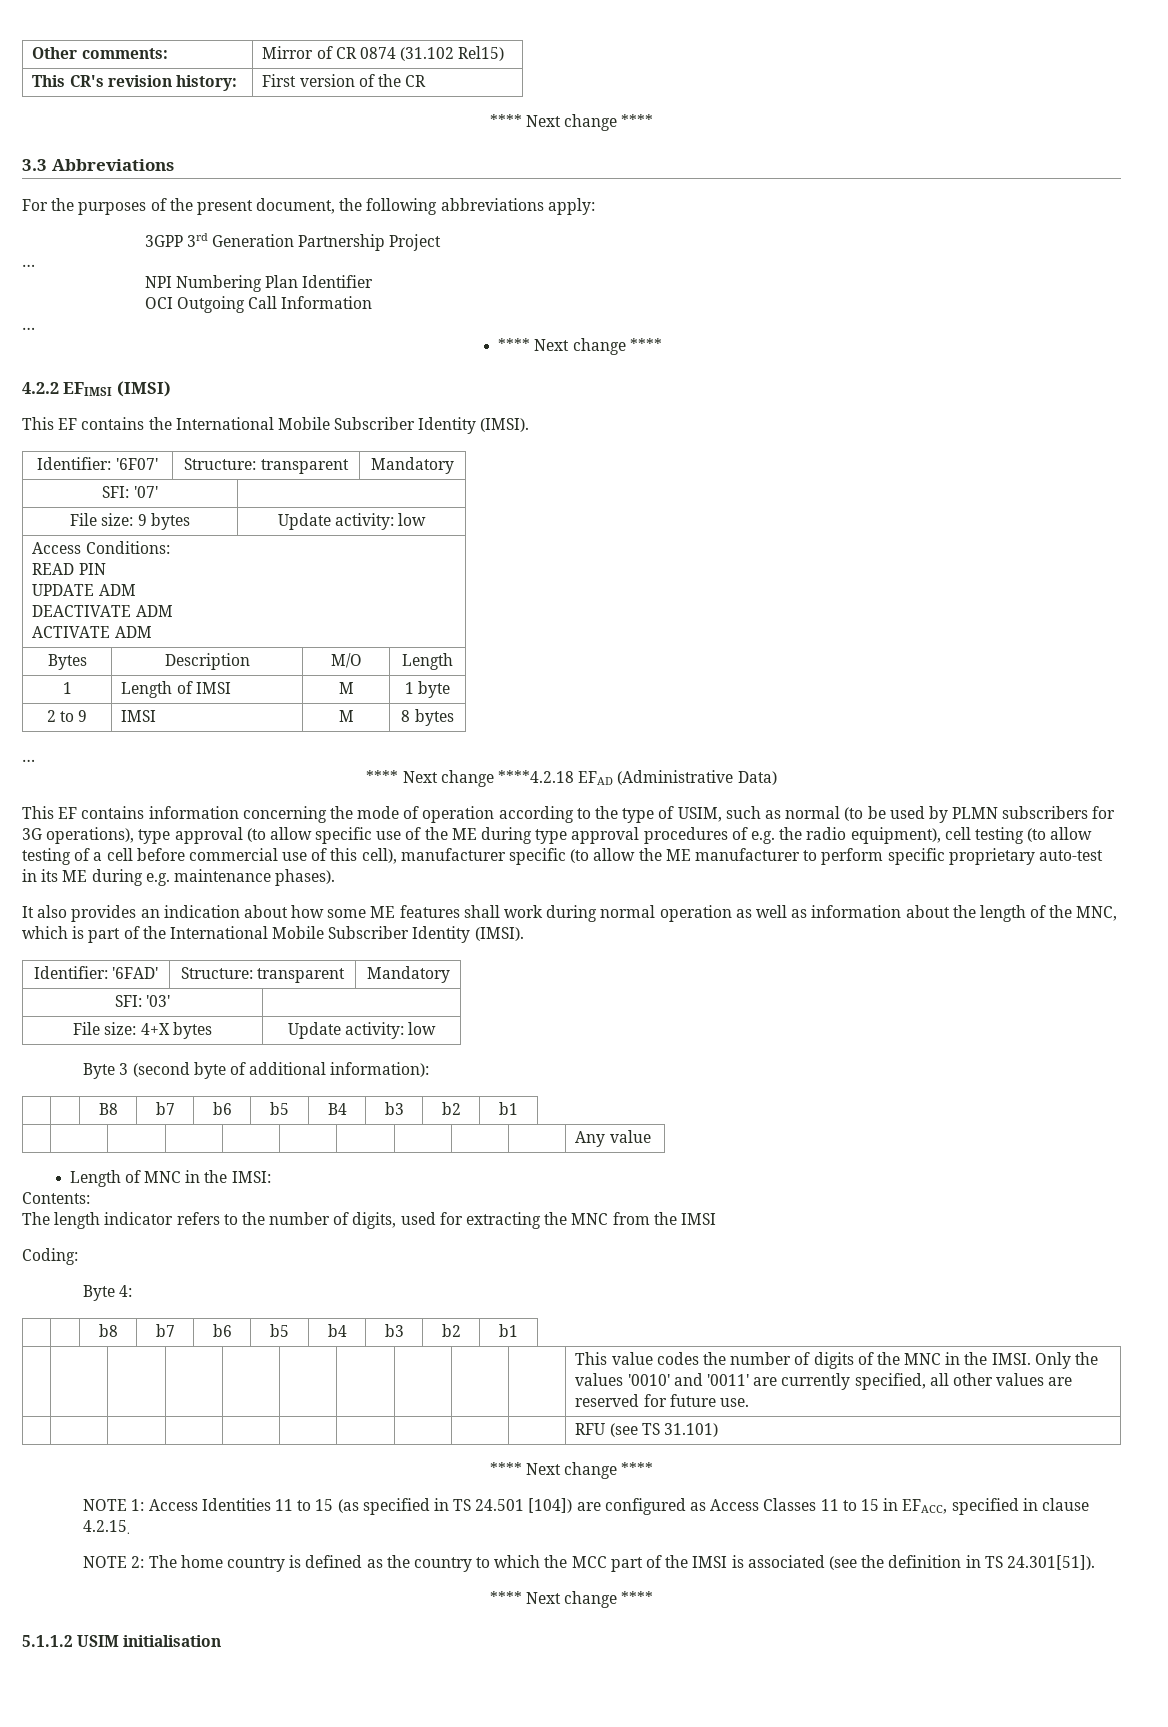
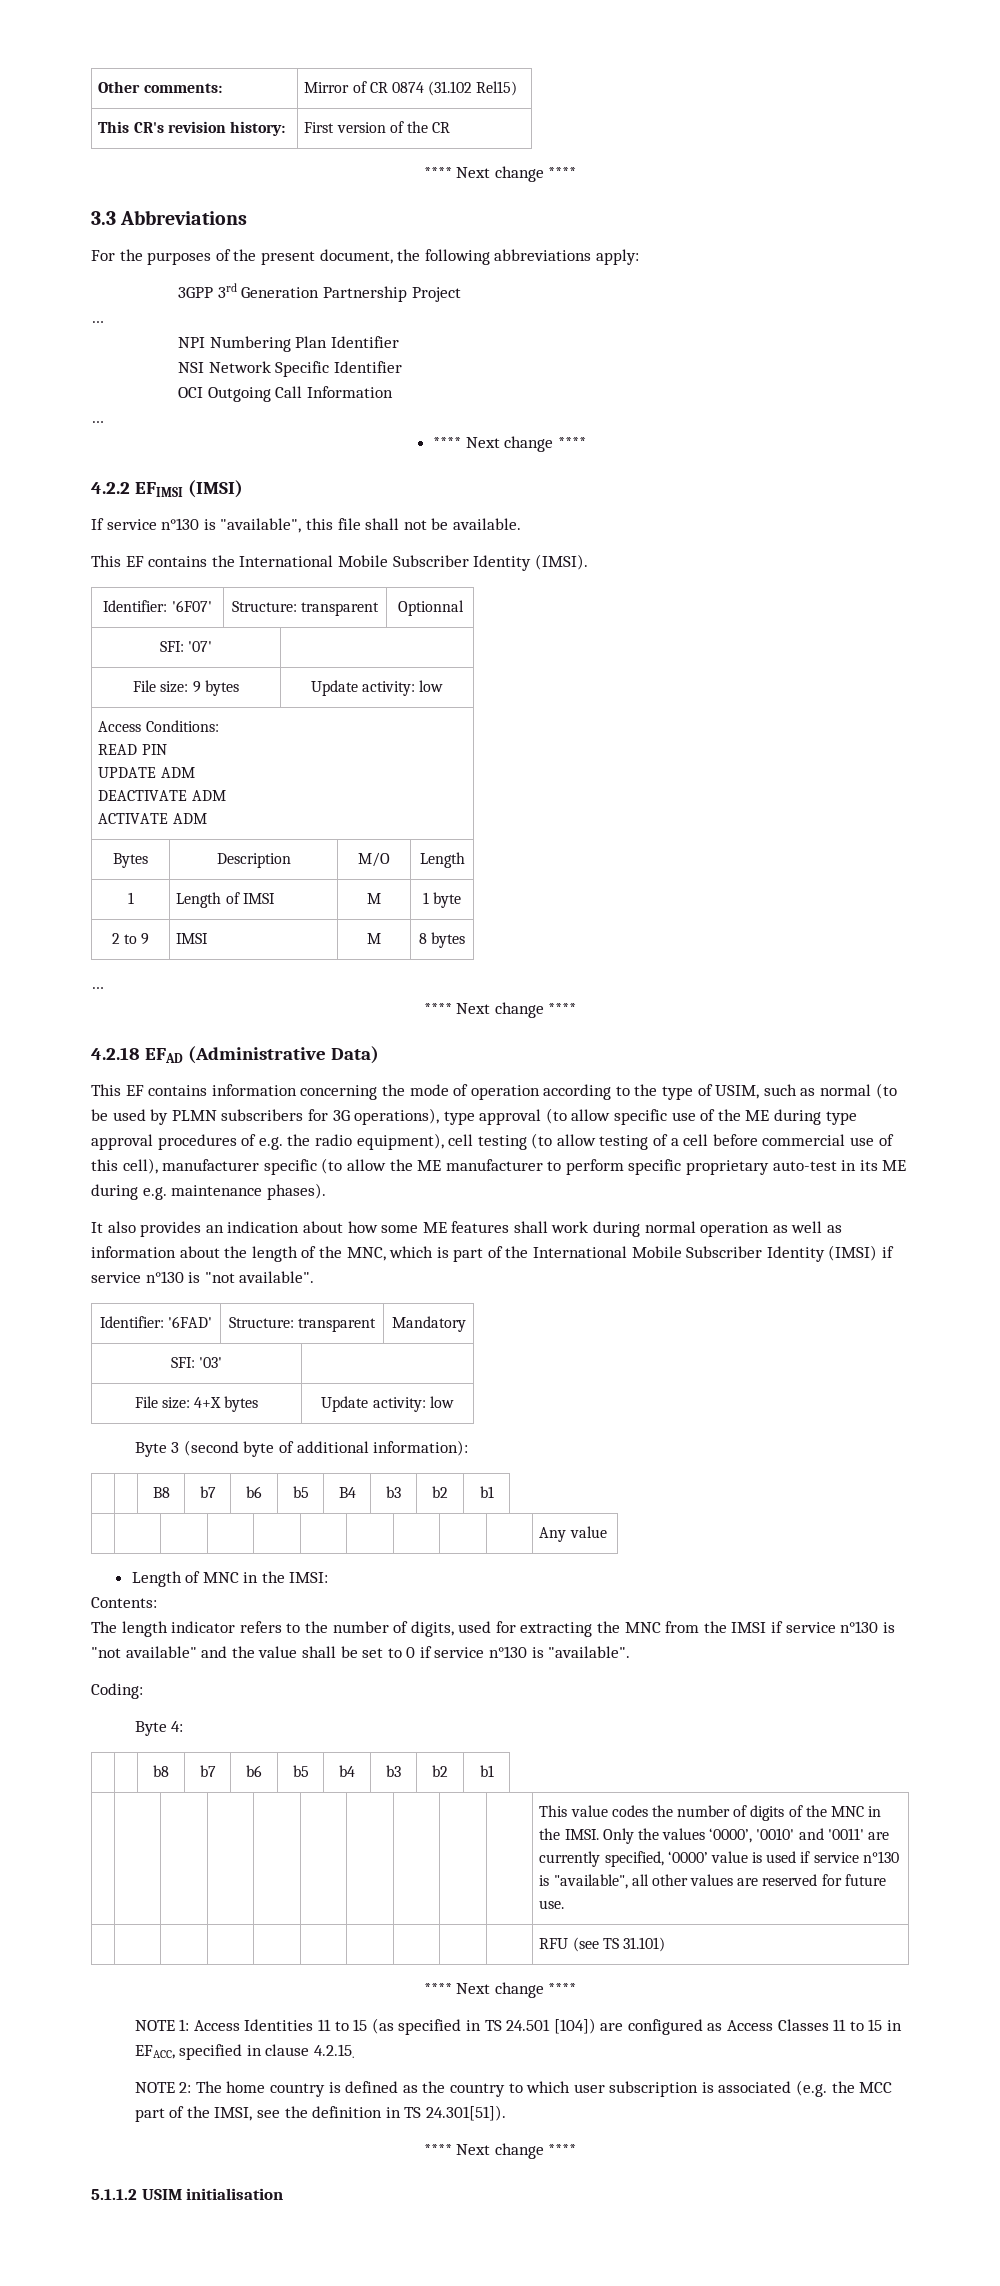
+ NSI Network Specific Identifier
+ If service n°130 is "available", this file shall not be available.
- Identifier: '6F07' | Structure: transparent | Mandatory
+ Identifier: '6F07' | Structure: transparent | Optionnal
  2 to 9 | IMSI | M | 8 bytes
  …
- **** Next change ****4.2.18 EFAD (Administrative Data)
+ **** Next change ****
+ 4.2.18 EFAD (Administrative Data)
- It also provides an indication about how some ME features shall work during normal operation as well as information about the length of the MNC, which is part of the International Mobile Subscriber Identity (IMSI).
+ It also provides an indication about how some ME features shall work during normal operation as well as information about the length of the MNC, which is part of the International Mobile Subscriber Identity (IMSI) if service n°130 is "not available".
- The length indicator refers to the number of digits, used for extracting the MNC from the IMSI
+ The length indicator refers to the number of digits, used for extracting the MNC from the IMSI if service n°130 is "not available" and the value shall be set to 0 if service n°130 is "available".
- | | | | | | | | | | This value codes the number of digits of the MNC in the IMSI. Only the values '0010' and '0011' are currently specified, all other values are reserved for future use.
+ | | | | | | | | | | This value codes the number of digits of the MNC in the IMSI. Only the values ‘0000’, '0010' and '0011' are currently specified, ‘0000’ value is used if service n°130 is "available", all other values are reserved for future use.
- NOTE 2: The home country is defined as the country to which the MCC part of the IMSI is associated (see the definition in TS 24.301[51]).
+ NOTE 2: The home country is defined as the country to which user subscription is associated (e.g. the MCC part of the IMSI, see the definition in TS 24.301[51]).

